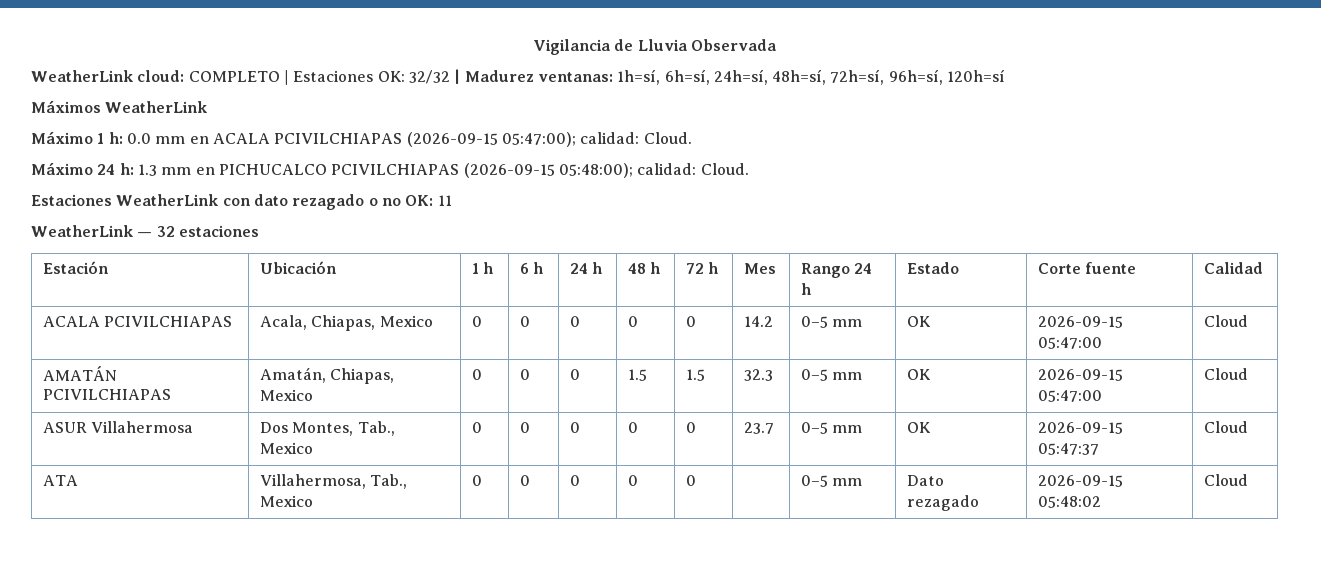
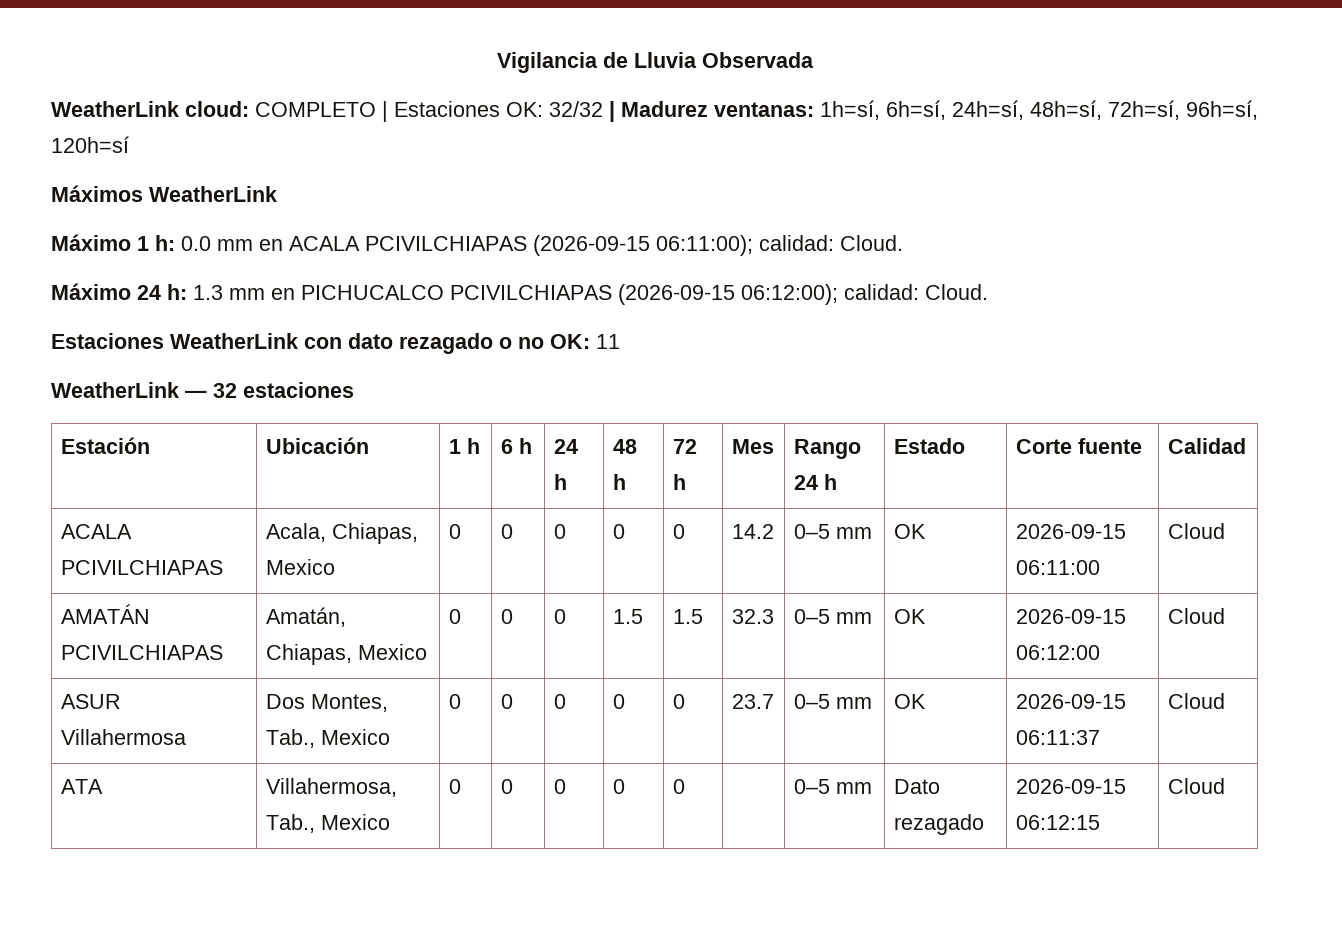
- Máximo 1 h: 0.0 mm en ACALA PCIVILCHIAPAS (2026-09-15 05:47:00); calidad: Cloud.
+ Máximo 1 h: 0.0 mm en ACALA PCIVILCHIAPAS (2026-09-15 06:11:00); calidad: Cloud.
- Máximo 24 h: 1.3 mm en PICHUCALCO PCIVILCHIAPAS (2026-09-15 05:48:00); calidad: Cloud.
+ Máximo 24 h: 1.3 mm en PICHUCALCO PCIVILCHIAPAS (2026-09-15 06:12:00); calidad: Cloud.
- ACALA PCIVILCHIAPAS | Acala, Chiapas, Mexico | 0 | 0 | 0 | 0 | 0 | 14.2 | 0–5 mm | OK | 2026-09-15 05:47:00 | Cloud
+ ACALA PCIVILCHIAPAS | Acala, Chiapas, Mexico | 0 | 0 | 0 | 0 | 0 | 14.2 | 0–5 mm | OK | 2026-09-15 06:11:00 | Cloud
- AMATÁN PCIVILCHIAPAS | Amatán, Chiapas, Mexico | 0 | 0 | 0 | 1.5 | 1.5 | 32.3 | 0–5 mm | OK | 2026-09-15 05:47:00 | Cloud
+ AMATÁN PCIVILCHIAPAS | Amatán, Chiapas, Mexico | 0 | 0 | 0 | 1.5 | 1.5 | 32.3 | 0–5 mm | OK | 2026-09-15 06:12:00 | Cloud
- ASUR Villahermosa | Dos Montes, Tab., Mexico | 0 | 0 | 0 | 0 | 0 | 23.7 | 0–5 mm | OK | 2026-09-15 05:47:37 | Cloud
+ ASUR Villahermosa | Dos Montes, Tab., Mexico | 0 | 0 | 0 | 0 | 0 | 23.7 | 0–5 mm | OK | 2026-09-15 06:11:37 | Cloud
- ATA | Villahermosa, Tab., Mexico | 0 | 0 | 0 | 0 | 0 | | 0–5 mm | Dato rezagado | 2026-09-15 05:48:02 | Cloud
+ ATA | Villahermosa, Tab., Mexico | 0 | 0 | 0 | 0 | 0 | | 0–5 mm | Dato rezagado | 2026-09-15 06:12:15 | Cloud

